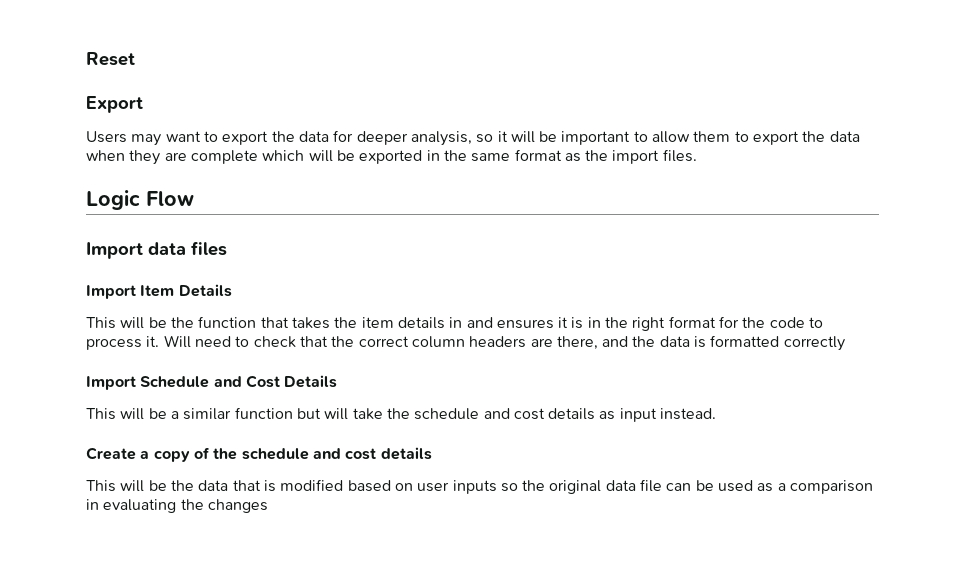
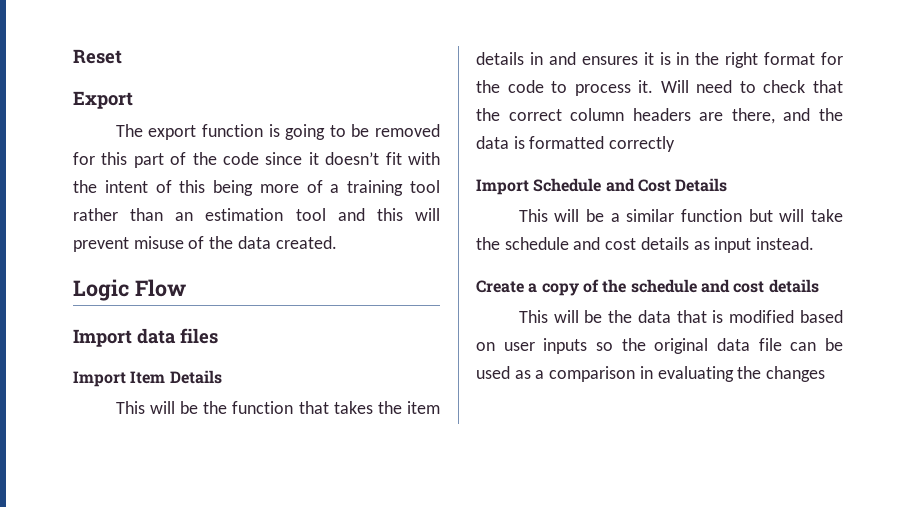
- Users may want to export the data for deeper analysis, so it will be important to allow them to export the data when they are complete which will be exported in the same format as the import files.
+ The export function is going to be removed for this part of the code since it doesn’t fit with the intent of this being more of a training tool rather than an estimation tool and this will prevent misuse of the data created.

